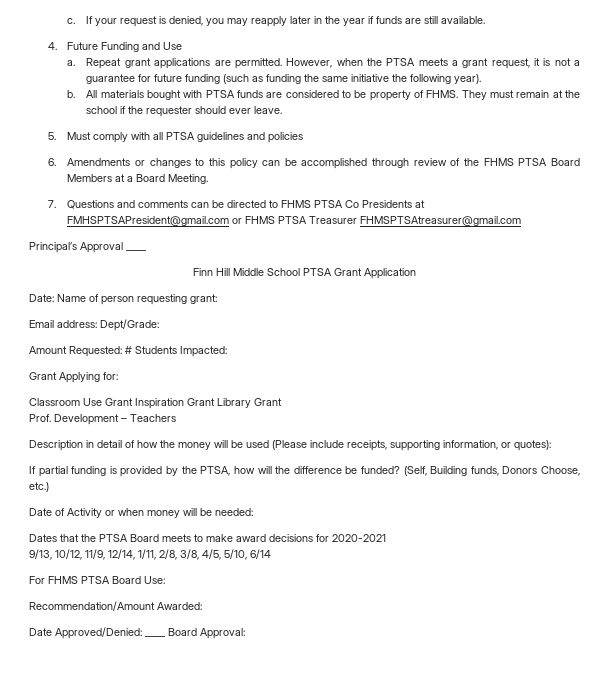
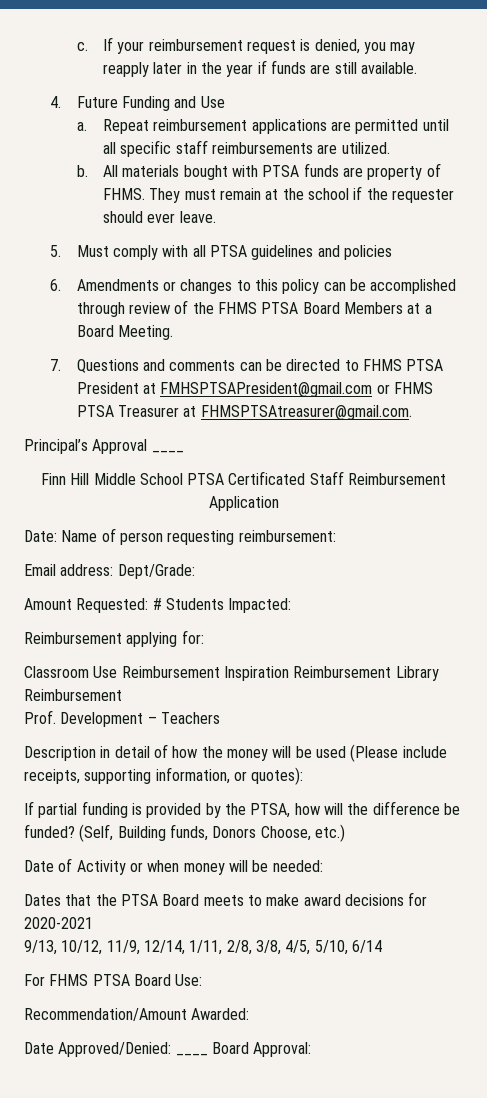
- If your request is denied, you may reapply later in the year if funds are still available.
+ If your reimbursement request is denied, you may reapply later in the year if funds are still available.
- Repeat grant applications are permitted. However, when the PTSA meets a grant request, it is not a guarantee for future funding (such as funding the same initiative the following year).
+ Repeat reimbursement applications are permitted until all specific staff reimbursements are utilized.
- All materials bought with PTSA funds are considered to be property of FHMS.
+ All materials bought with PTSA funds are property of FHMS.
- 7. Questions and comments can be directed to FHMS PTSA Co Presidents at FMHSPTSAPresident@gmail.com or FHMS PTSA Treasurer FHMSPTSAtreasurer@gmail.com
+ 7. Questions and comments can be directed to FHMS PTSA President at FMHSPTSAPresident@gmail.com or FHMS PTSA Treasurer at FHMSPTSAtreasurer@gmail.com.
- Finn Hill Middle School PTSA Grant Application
+ Finn Hill Middle School PTSA Certificated Staff Reimbursement Application
- Date: Name of person requesting grant:
+ Date: Name of person requesting reimbursement:
- Grant Applying for:
+ Reimbursement applying for:
- Classroom Use Grant Inspiration Grant Library Grant
+ Classroom Use Reimbursement Inspiration Reimbursement Library Reimbursement

